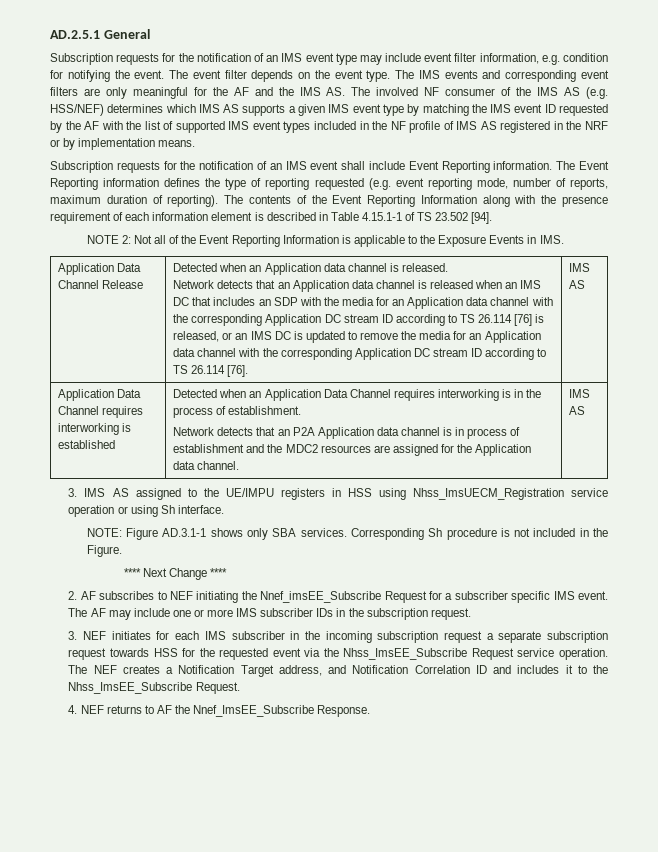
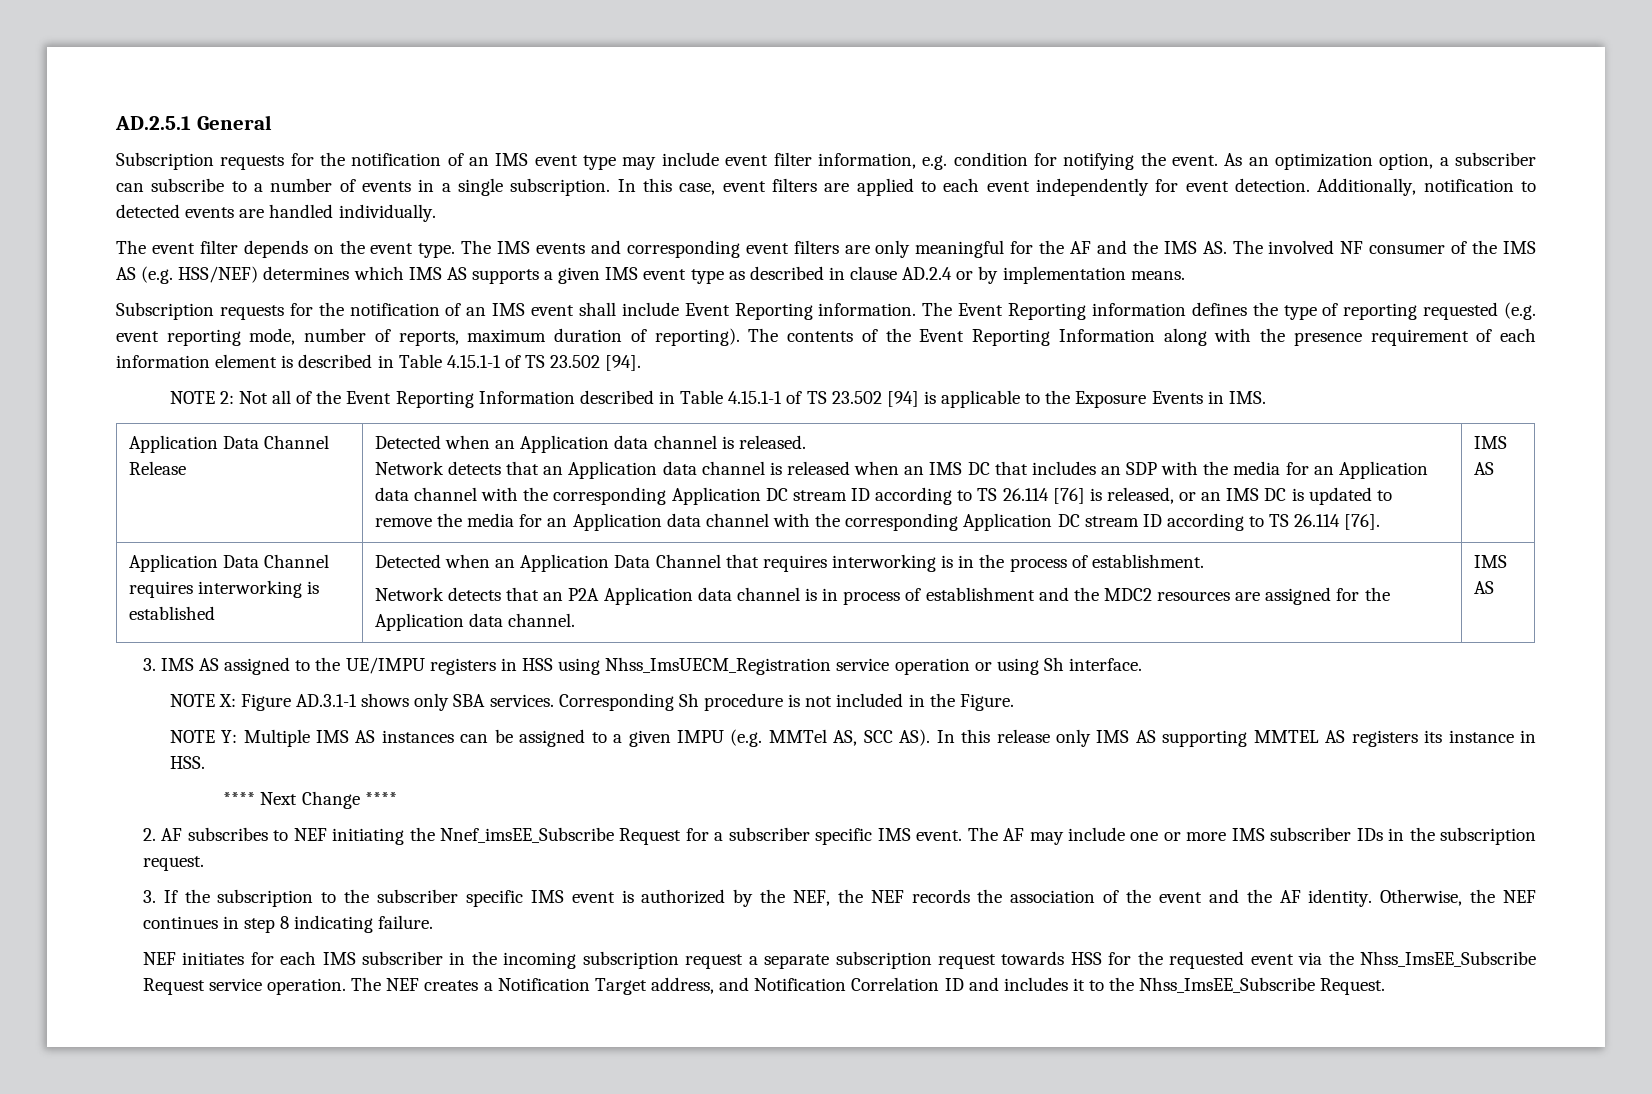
- Subscription requests for the notification of an IMS event type may include event filter information, e.g. condition for notifying the event. The event filter depends on the event type.
+ Subscription requests for the notification of an IMS event type may include event filter information, e.g. condition for notifying the event. As an optimization option, a subscriber can subscribe to a number of events in a single subscription. In this case, event filters are applied to each event independently for event detection. Additionally, notification to detected events are handled individually.
+ The event filter depends on the event type.
- The IMS events and corresponding event filters are only meaningful for the AF and the IMS AS. The involved NF consumer of the IMS AS (e.g. HSS/NEF) determines which IMS AS supports a given IMS event type by matching the IMS event ID requested by the AF with the list of supported IMS event types included in the NF profile of IMS AS registered in the NRF or by implementation means.
+ The IMS events and corresponding event filters are only meaningful for the AF and the IMS AS. The involved NF consumer of the IMS AS (e.g. HSS/NEF) determines which IMS AS supports a given IMS event type as described in clause AD.2.4 or by implementation means.
- NOTE 2: Not all of the Event Reporting Information is applicable to the Exposure Events in IMS.
+ NOTE 2: Not all of the Event Reporting Information described in Table 4.15.1-1 of TS 23.502 [94] is applicable to the Exposure Events in IMS.
- Detected when an Application Data Channel requires interworking is in the process of establishment.
+ Detected when an Application Data Channel that requires interworking is in the process of establishment.
- NOTE: Figure AD.3.1-1 shows only SBA services.
+ NOTE X: Figure AD.3.1-1 shows only SBA services.
+ NOTE Y: Multiple IMS AS instances can be assigned to a given IMPU (e.g. MMTel AS, SCC AS). In this release only IMS AS supporting MMTEL AS registers its instance in HSS.
- 3. NEF initiates for each IMS subscriber in the incoming subscription request a separate subscription request towards HSS for the requested event via the Nhss_ImsEE_Subscribe Request service operation.
+ 3. If the subscription to the subscriber specific IMS event is authorized by the NEF, the NEF records the association of the event and the AF identity. Otherwise, the NEF continues in step 8 indicating failure.
+ NEF initiates for each IMS subscriber in the incoming subscription request a separate subscription request towards HSS for the requested event via the Nhss_ImsEE_Subscribe Request service operation.
- 4. NEF returns to AF the Nnef_ImsEE_Subscribe Response.

